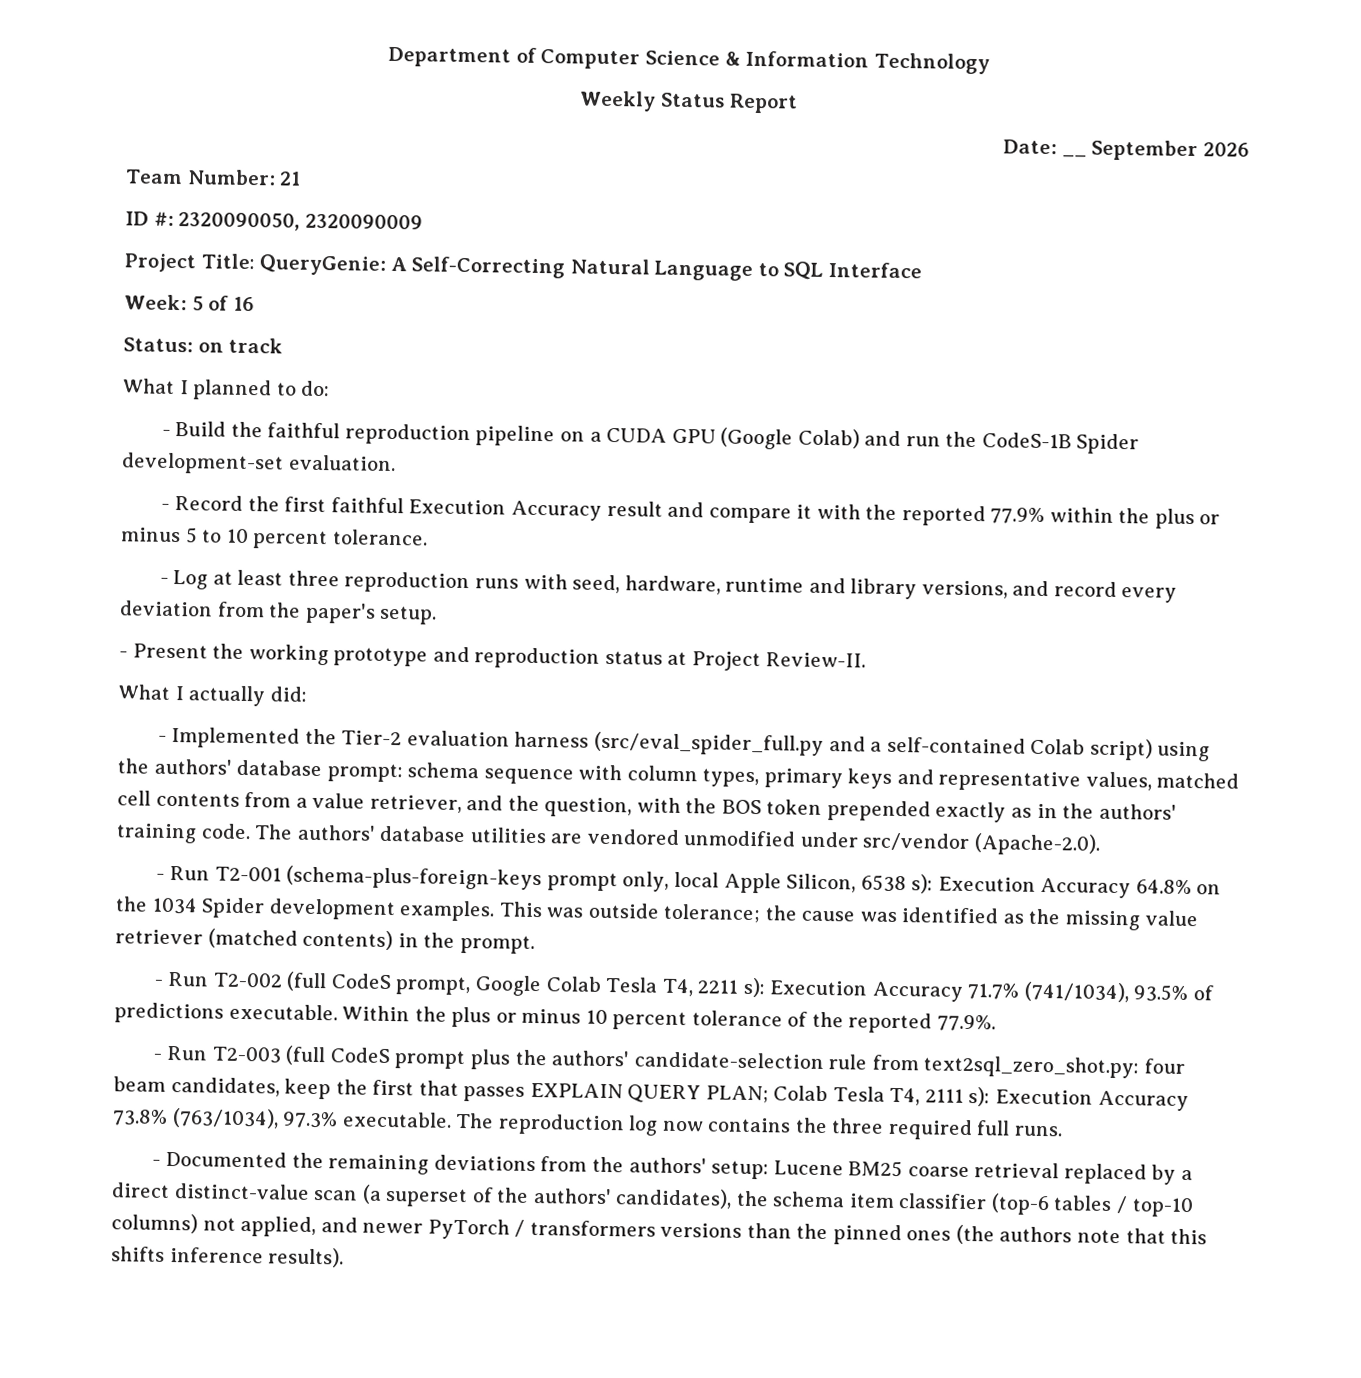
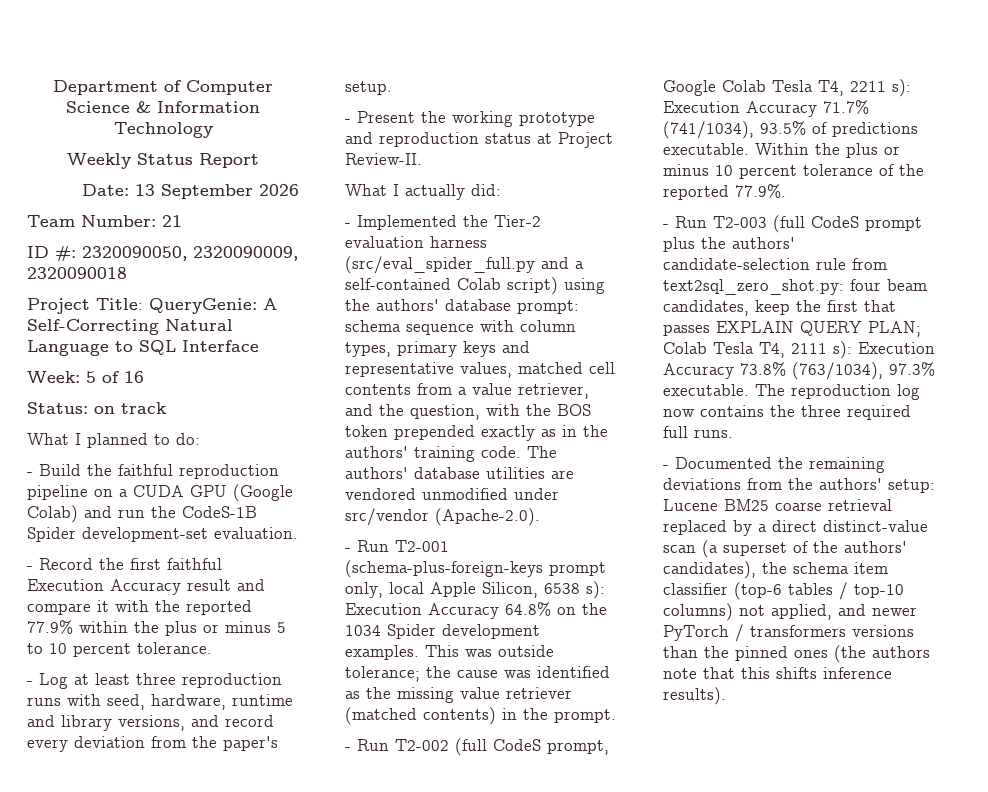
- Date: __ September 2026
+ Date: 13 September 2026
- ID #: 2320090050, 2320090009
+ ID #: 2320090050, 2320090009, 2320090018

